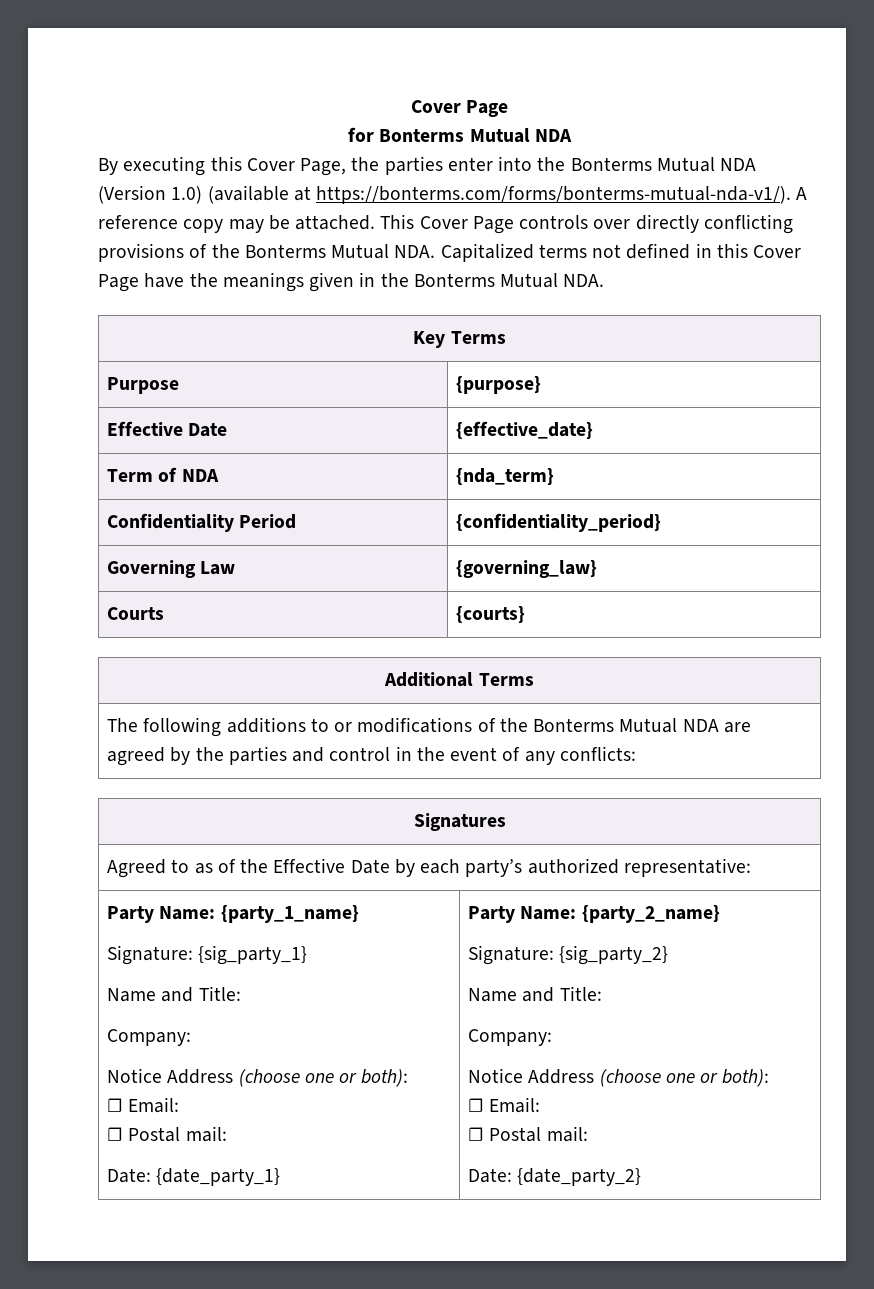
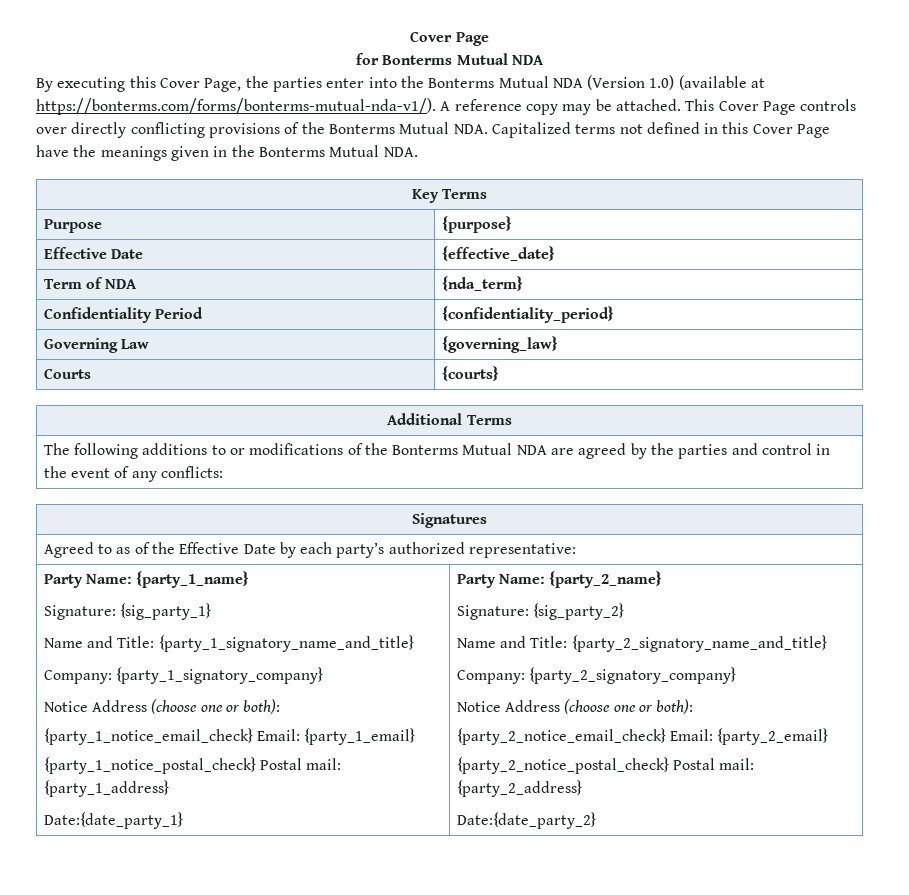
  Signature: {sig_party_1}
- Name and Title:
- Company:
+ Name and Title: {party_1_signatory_name_and_title}
+ Company: {party_1_signatory_company}
  Notice Address (choose one or both):
- ☐ Email:
- ☐ Postal mail:
- Date: {date_party_1}
+ {party_1_notice_email_check} Email: {party_1_email}
+ {party_1_notice_postal_check} Postal mail: {party_1_address}
+ Date:{date_party_1}
  Signature: {sig_party_2}
- Name and Title:
- Company:
+ Name and Title: {party_2_signatory_name_and_title}
+ Company: {party_2_signatory_company}
  Notice Address (choose one or both):
- ☐ Email:
- ☐ Postal mail:
- Date: {date_party_2}
+ {party_2_notice_email_check} Email: {party_2_email}
+ {party_2_notice_postal_check} Postal mail: {party_2_address}
+ Date:{date_party_2}

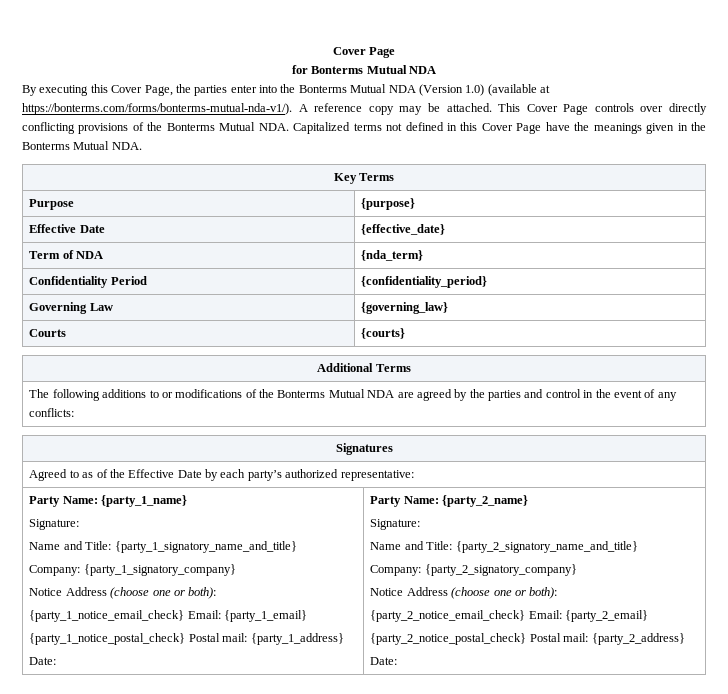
  Party Name: {party_1_name}
- Signature: {sig_party_1}
+ Signature:
  {party_1_notice_postal_check} Postal mail: {party_1_address}
- Date:{date_party_1}
+ Date:
  Party Name: {party_2_name}
- Signature: {sig_party_2}
+ Signature:
  {party_2_notice_postal_check} Postal mail: {party_2_address}
- Date:{date_party_2}
+ Date:

